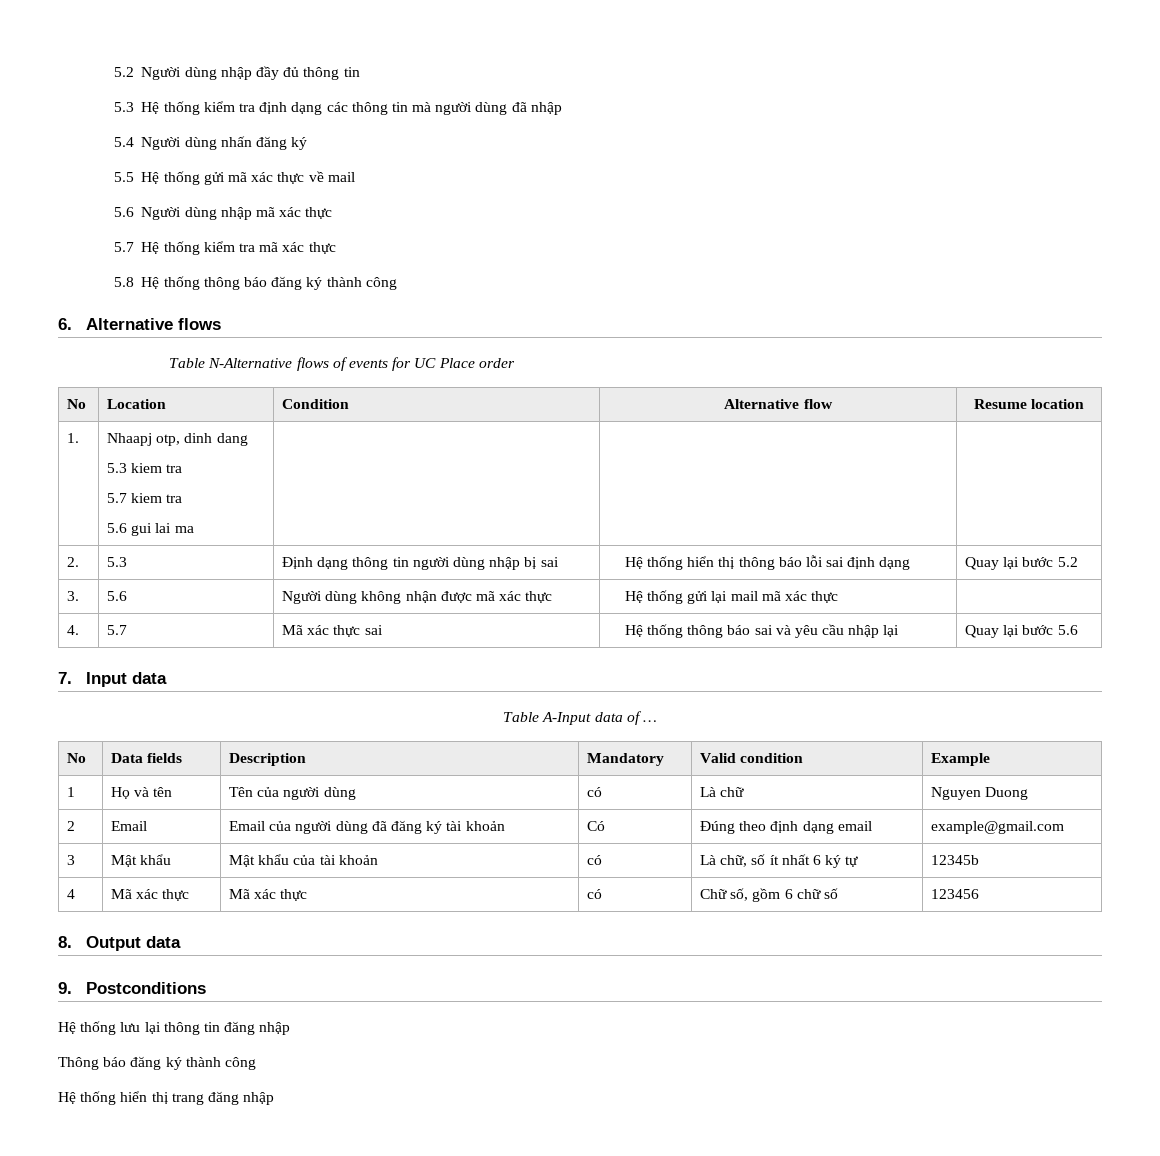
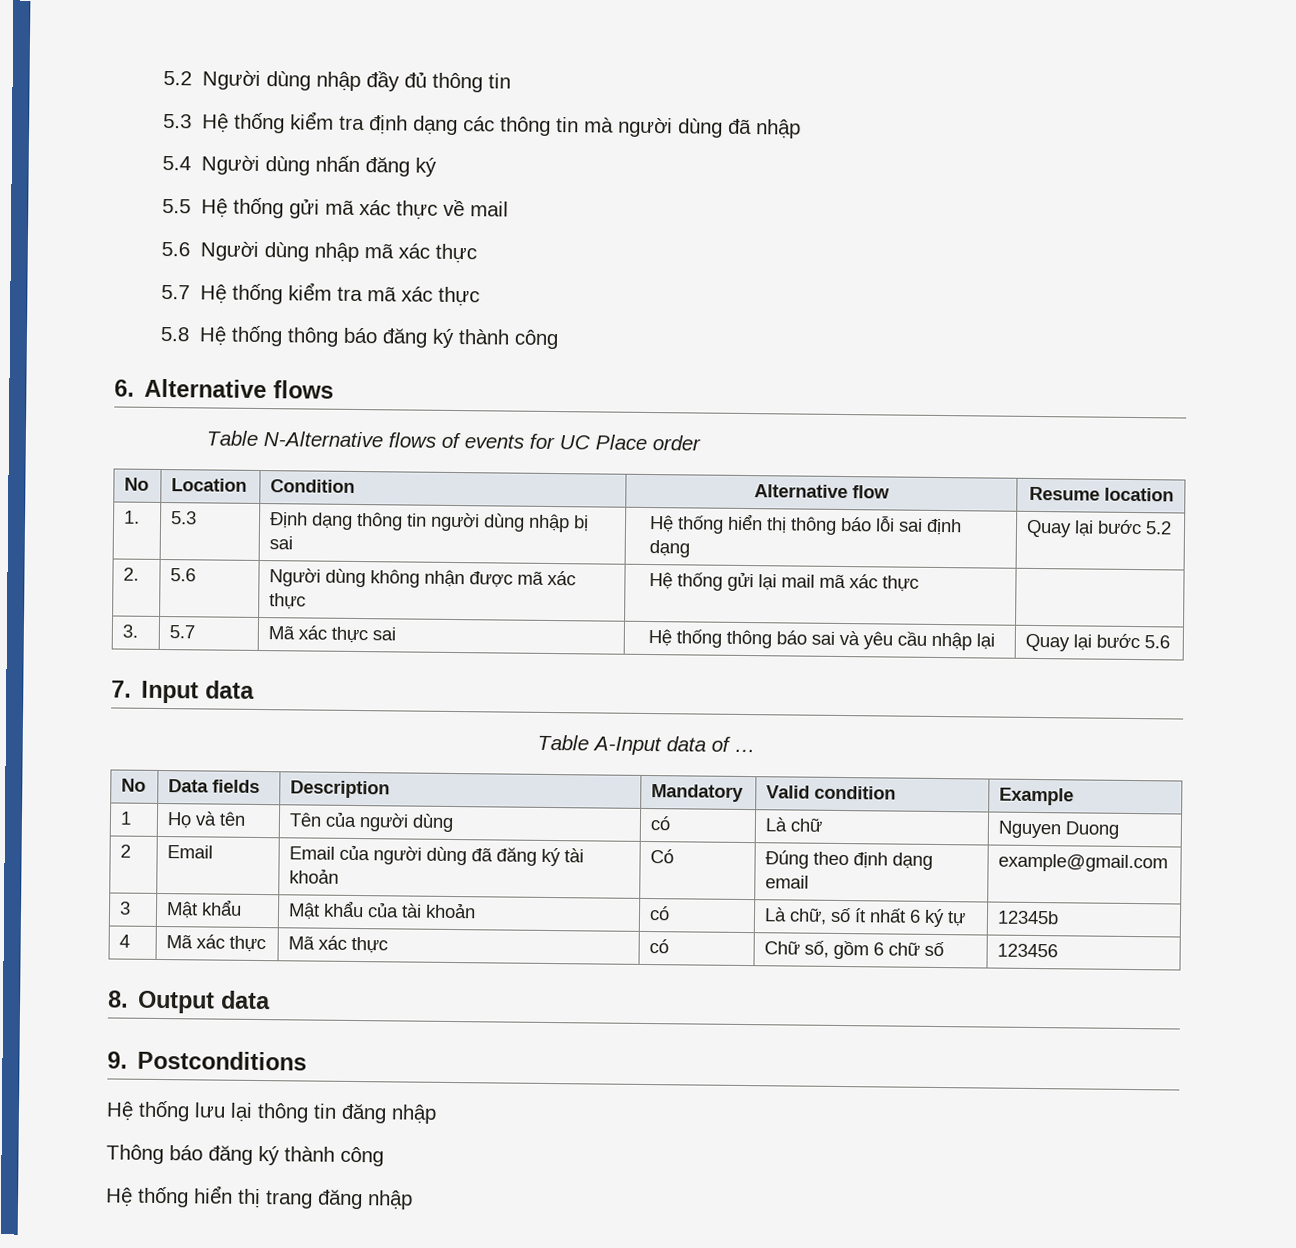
- 1. | Nhaapj otp, dinh dang
- 5.3 kiem tra
- 5.7 kiem tra
- 5.6 gui lai ma | | |
- 2. | 5.3 | Định dạng thông tin người dùng nhập bị sai | Hệ thống hiển thị thông báo lỗi sai định dạng | Quay lại bước 5.2
+ 1. | 5.3 | Định dạng thông tin người dùng nhập bị sai | Hệ thống hiển thị thông báo lỗi sai định dạng | Quay lại bước 5.2
- 3. | 5.6 | Người dùng không nhận được mã xác thực | Hệ thống gửi lại mail mã xác thực |
+ 2. | 5.6 | Người dùng không nhận được mã xác thực | Hệ thống gửi lại mail mã xác thực |
- 4. | 5.7 | Mã xác thực sai | Hệ thống thông báo sai và yêu cầu nhập lại | Quay lại bước 5.6
+ 3. | 5.7 | Mã xác thực sai | Hệ thống thông báo sai và yêu cầu nhập lại | Quay lại bước 5.6

